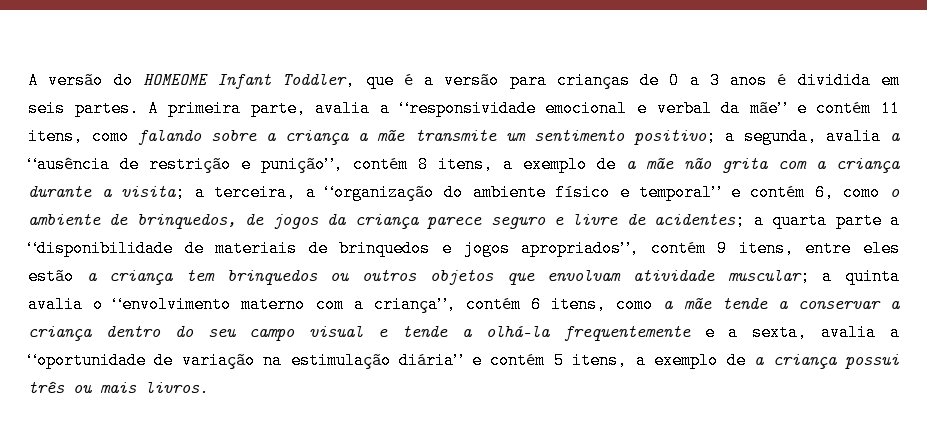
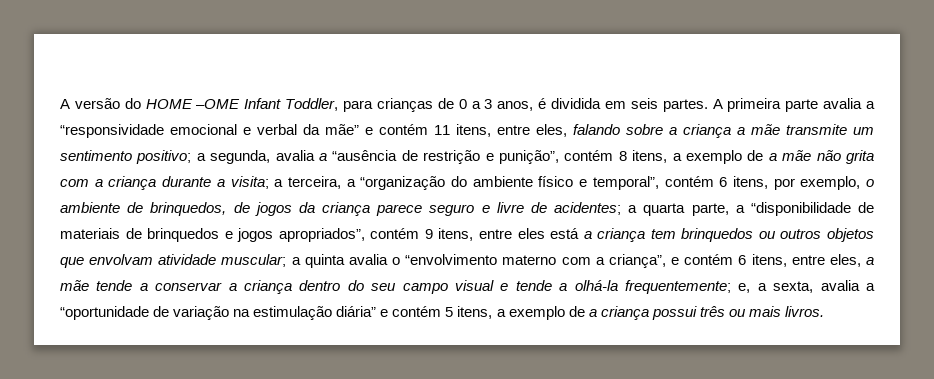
- A versão do HOMEOME Infant Toddler, que é a versão para crianças de 0 a 3 anos é dividida em seis partes.
+ A versão do HOME –OME Infant Toddler, para crianças de 0 a 3 anos, é dividida em seis partes.
- A primeira parte, avalia a “responsividade emocional e verbal da mãe” e contém 11 itens, como falando sobre a criança a mãe transmite um sentimento positivo;
+ A primeira parte avalia a “responsividade emocional e verbal da mãe” e contém 11 itens, entre eles, falando sobre a criança a mãe transmite um sentimento positivo;
- a terceira, a “organização do ambiente físico e temporal” e contém 6, como o ambiente de brinquedos, de jogos da criança parece seguro e livre de acidentes;
+ a terceira, a “organização do ambiente físico e temporal”, contém 6 itens, por exemplo, o ambiente de brinquedos, de jogos da criança parece seguro e livre de acidentes;
- a quarta parte a “disponibilidade de materiais de brinquedos e jogos apropriados”, contém 9 itens, entre eles estão a criança tem brinquedos ou outros objetos que envolvam atividade muscular;
+ a quarta parte, a “disponibilidade de materiais de brinquedos e jogos apropriados”, contém 9 itens, entre eles está a criança tem brinquedos ou outros objetos que envolvam atividade muscular;
- a quinta avalia o “envolvimento materno com a criança”, contém 6 itens, como a mãe tende a conservar a criança dentro do seu campo visual e tende a olhá-la frequentemente e a sexta, avalia a “oportunidade de variação na estimulação diária” e contém 5 itens, a exemplo de a criança possui três ou mais livros.
+ a quinta avalia o “envolvimento materno com a criança”, e contém 6 itens, entre eles, a mãe tende a conservar a criança dentro do seu campo visual e tende a olhá-la frequentemente; e, a sexta, avalia a “oportunidade de variação na estimulação diária” e contém 5 itens, a exemplo de a criança possui três ou mais livros.

